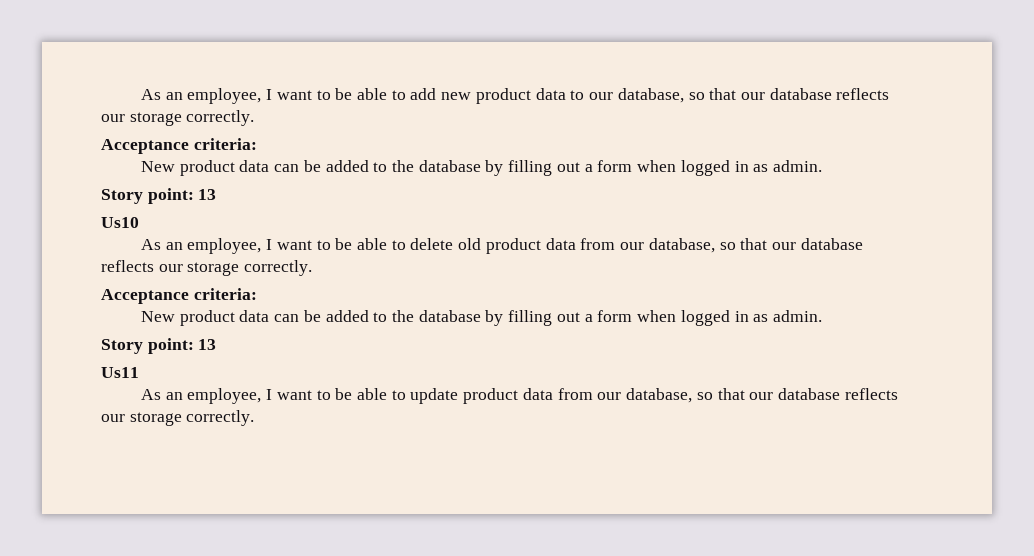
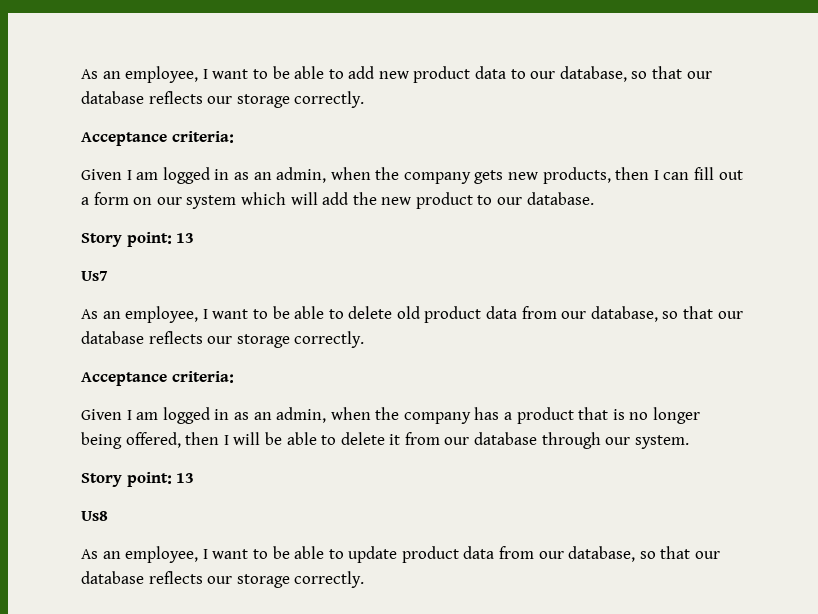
  As an employee, I want to be able to add new product data to our database, so that our database reflects our storage correctly.
  Acceptance criteria:
- New product data can be added to the database by filling out a form when logged in as admin.
+ Given I am logged in as an admin, when the company gets new products, then I can fill out a form on our system which will add the new product to our database.
  Story point: 13
- Us10
+ Us7
  As an employee, I want to be able to delete old product data from our database, so that our database reflects our storage correctly.
  Acceptance criteria:
- New product data can be added to the database by filling out a form when logged in as admin.
+ Given I am logged in as an admin, when the company has a product that is no longer being offered, then I will be able to delete it from our database through our system.
  Story point: 13
- Us11
+ Us8

